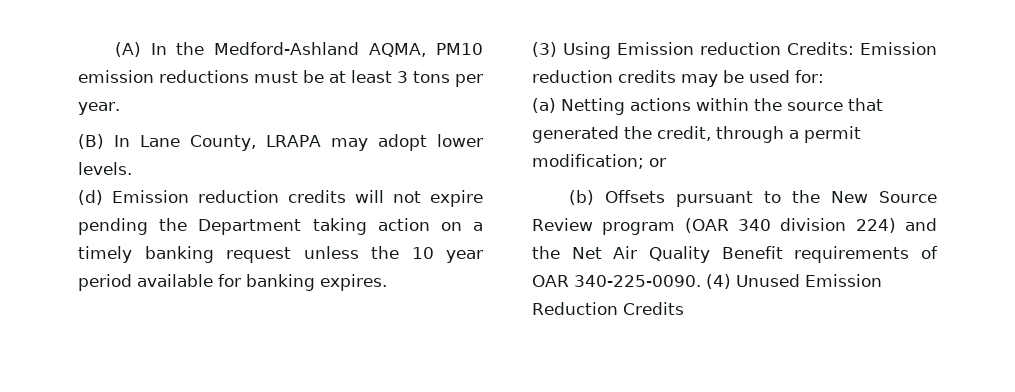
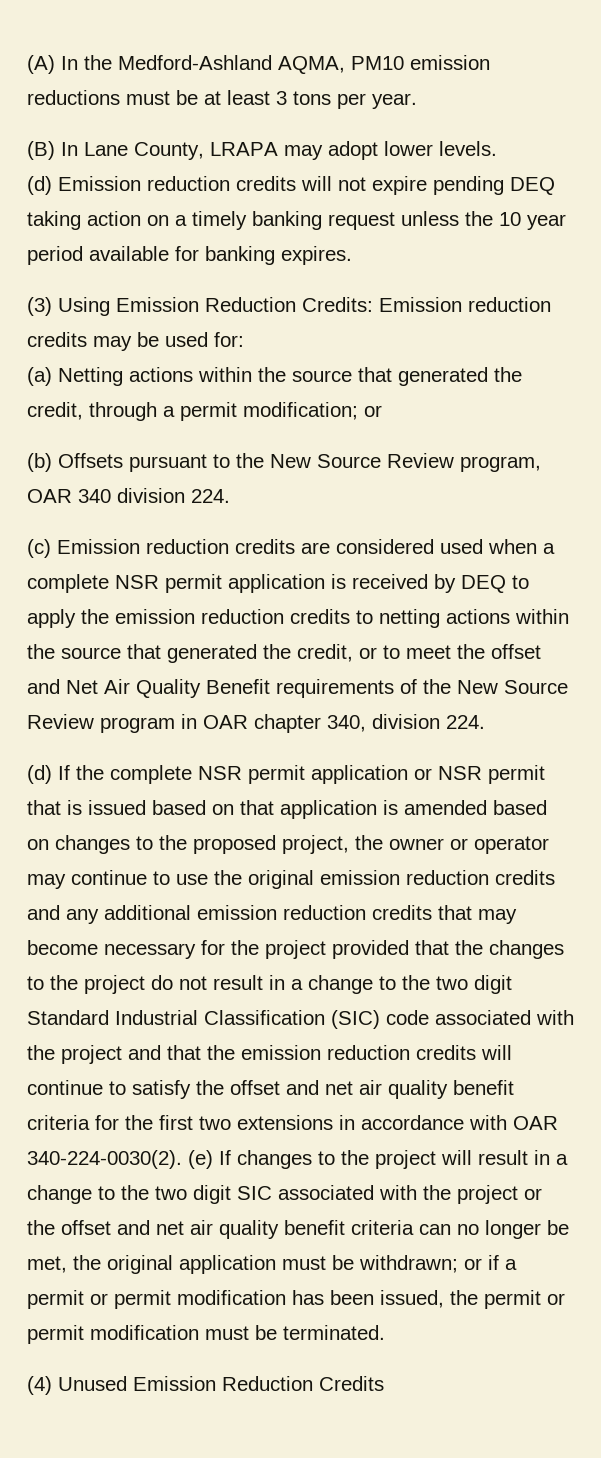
- (d) Emission reduction credits will not expire pending the Department taking action on a timely banking request unless the 10 year period available for banking expires.
+ (d) Emission reduction credits will not expire pending DEQ taking action on a timely banking request unless the 10 year period available for banking expires.
- (3) Using Emission reduction Credits: Emission reduction credits may be used for:
+ (3) Using Emission Reduction Credits: Emission reduction credits may be used for:
- (b) Offsets pursuant to the New Source Review program (OAR 340 division 224) and the Net Air Quality Benefit requirements of OAR 340-225-0090. (4) Unused Emission Reduction Credits
+ (b) Offsets pursuant to the New Source Review program, OAR 340 division 224.
+ (c) Emission reduction credits are considered used when a complete NSR permit application is received by DEQ to apply the emission reduction credits to netting actions within the source that generated the credit, or to meet the offset and Net Air Quality Benefit requirements of the New Source Review program in OAR chapter 340, division 224.
+ (d) If the complete NSR permit application or NSR permit that is issued based on that application is amended based on changes to the proposed project, the owner or operator may continue to use the original emission reduction credits and any additional emission reduction credits that may become necessary for the project provided that the changes to the project do not result in a change to the two digit Standard Industrial Classification (SIC) code associated with the project and that the emission reduction credits will continue to satisfy the offset and net air quality benefit criteria for the first two extensions in accordance with OAR 340-224-0030(2). (e) If changes to the project will result in a change to the two digit SIC associated with the project or the offset and net air quality benefit criteria can no longer be met, the original application must be withdrawn; or if a permit or permit modification has been issued, the permit or permit modification must be terminated.
+ (4) Unused Emission Reduction Credits

